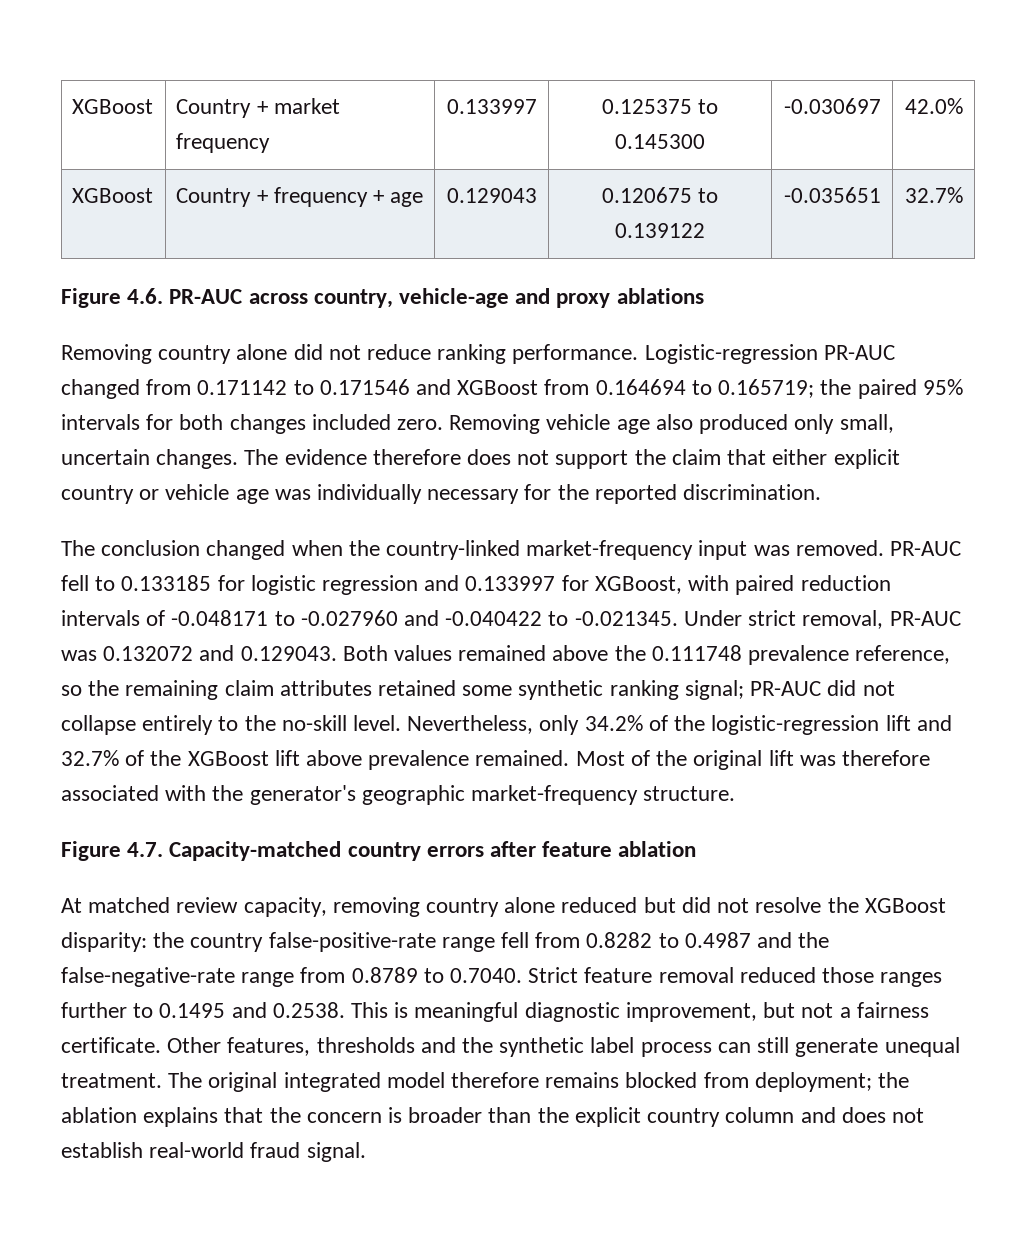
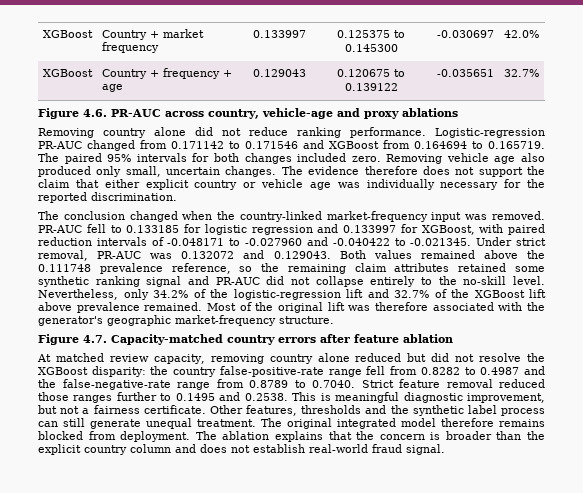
- Logistic-regression PR-AUC changed from 0.171142 to 0.171546 and XGBoost from 0.164694 to 0.165719; the paired 95% intervals for both changes included zero.
+ Logistic-regression PR-AUC changed from 0.171142 to 0.171546 and XGBoost from 0.164694 to 0.165719. The paired 95% intervals for both changes included zero.
- PR-AUC fell to 0.133185 for logistic regression and 0.133997 for XGBoost, with paired reduction intervals of -0.048171 to -0.027960 and -0.040422 to -0.021345. Under strict removal, PR-AUC was 0.132072 and 0.129043. Both values remained above the 0.111748 prevalence reference, so the remaining claim attributes retained some synthetic ranking signal; PR-AUC did not collapse entirely to the no-skill level.
+ PR-AUC fell to 0.133185 for logistic regression and 0.133997 for XGBoost, with paired reduction intervals of -0.048171 to -0.027960 and -0.040422 to -0.021345. Under strict removal, PR-AUC was 0.132072 and 0.129043. Both values remained above the 0.111748 prevalence reference, so the remaining claim attributes retained some synthetic ranking signal and PR-AUC did not collapse entirely to the no-skill level.
- The original integrated model therefore remains blocked from deployment; the ablation explains that the concern is broader than the explicit country column and does not establish real-world fraud signal.
+ The original integrated model therefore remains blocked from deployment. The ablation explains that the concern is broader than the explicit country column and does not establish real-world fraud signal.

